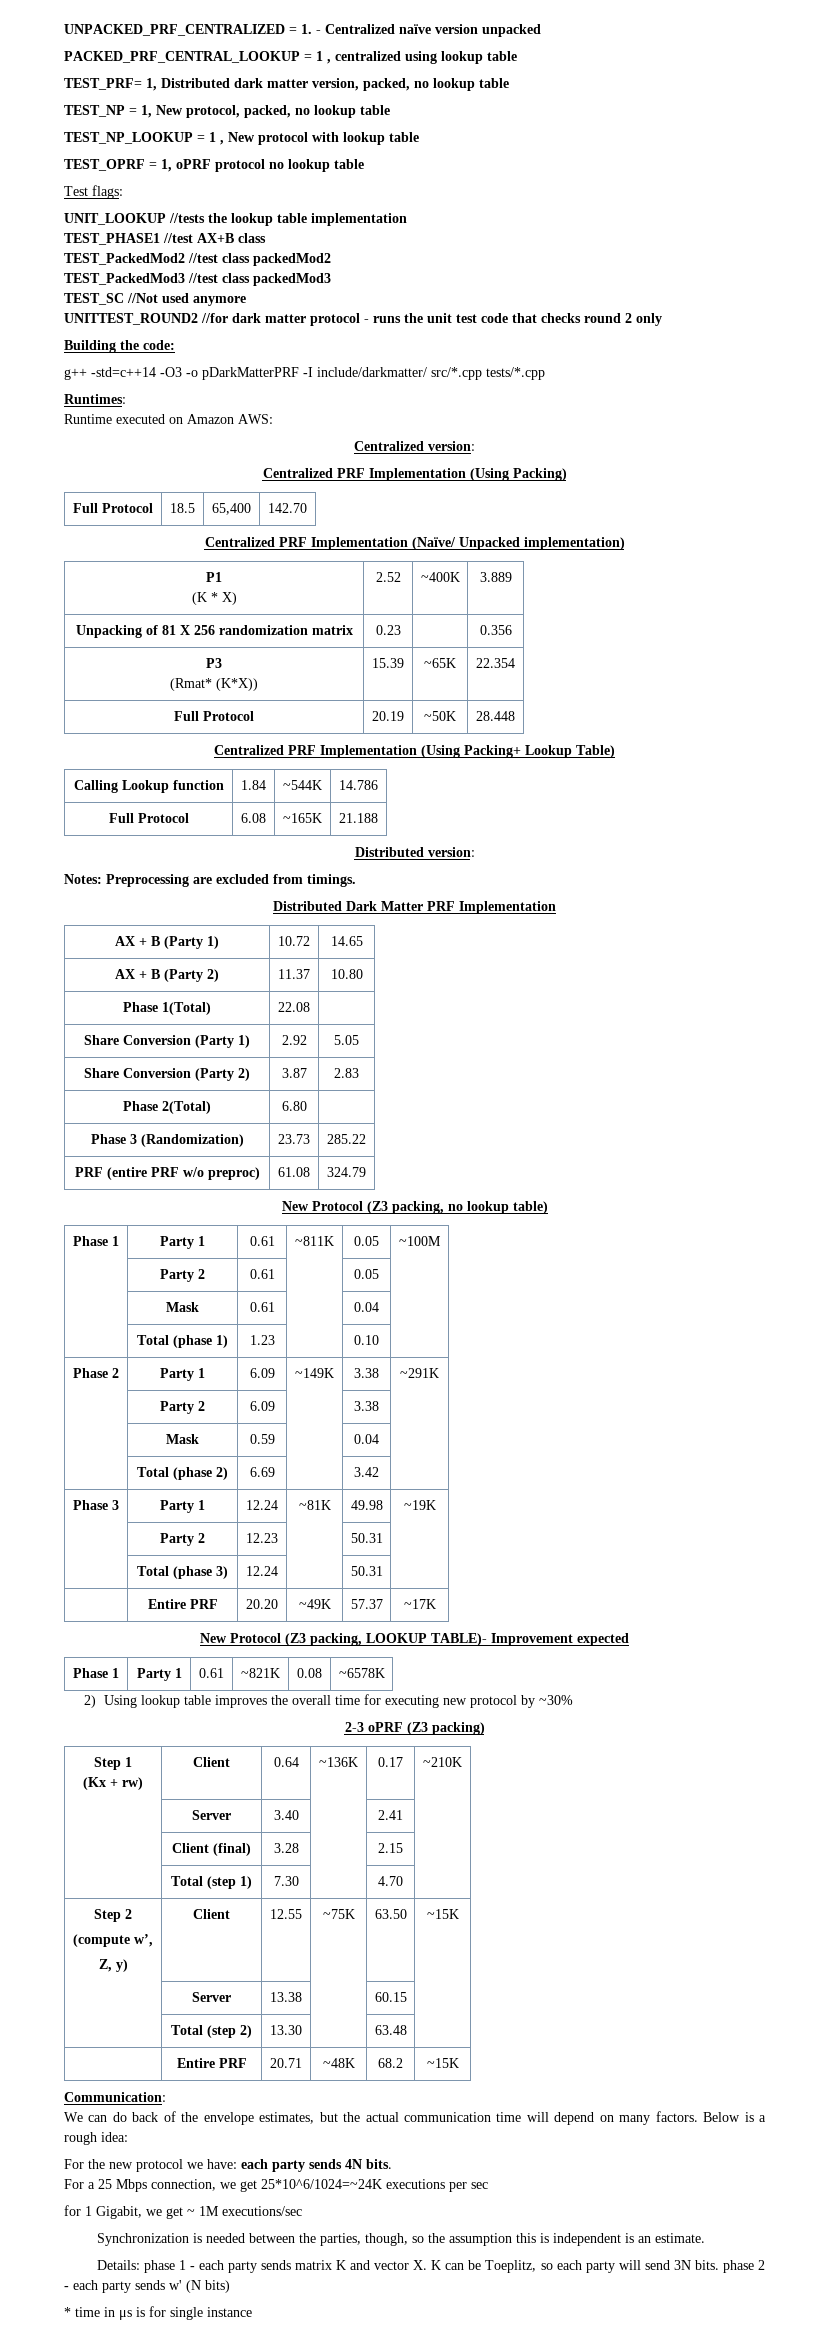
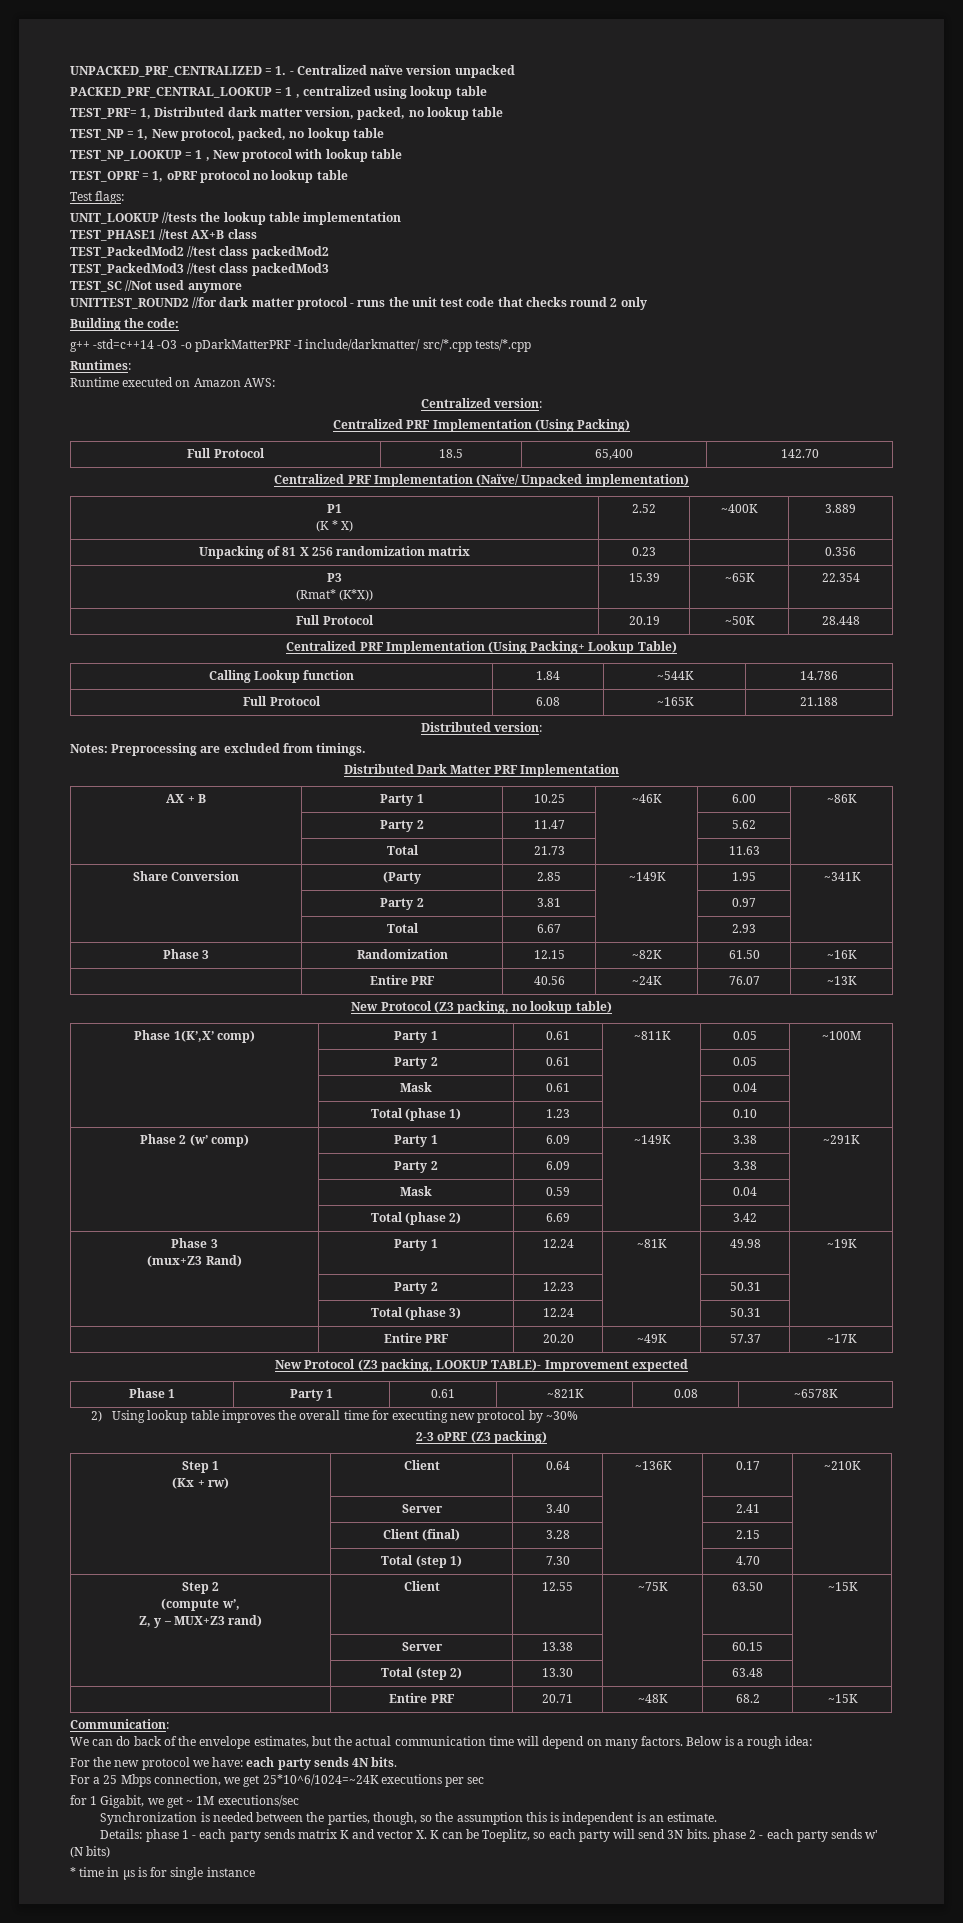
- AX + B (Party 1) | 10.72 | 14.65
- AX + B (Party 2) | 11.37 | 10.80
- Phase 1(Total) | 22.08 |
- Share Conversion (Party 1) | 2.92 | 5.05
- Share Conversion (Party 2) | 3.87 | 2.83
- Phase 2(Total) | 6.80 |
- Phase 3 (Randomization) | 23.73 | 285.22
- PRF (entire PRF w/o preproc) | 61.08 | 324.79
+ AX + B | Party 1 | 10.25 | ~46K | 6.00 | ~86K
+ | Party 2 | 11.47 | | 5.62 |
+ | Total | 21.73 | | 11.63 |
+ Share Conversion | (Party | 2.85 | ~149K | 1.95 | ~341K
+ | Party 2 | 3.81 | | 0.97 |
+ | Total | 6.67 | | 2.93 |
+ Phase 3 | Randomization | 12.15 | ~82K | 61.50 | ~16K
+ | Entire PRF | 40.56 | ~24K | 76.07 | ~13K
- Phase 1 | Party 1 | 0.61 | ~811K | 0.05 | ~100M
+ Phase 1(K’,X’ comp) | Party 1 | 0.61 | ~811K | 0.05 | ~100M
- Phase 2 | Party 1 | 6.09 | ~149K | 3.38 | ~291K
+ Phase 2 (w’ comp) | Party 1 | 6.09 | ~149K | 3.38 | ~291K
  | Total (phase 2) | 6.69 | | 3.42 |
- Phase 3 | Party 1 | 12.24 | ~81K | 49.98 | ~19K
+ Phase 3
+ (mux+Z3 Rand) | Party 1 | 12.24 | ~81K | 49.98 | ~19K
  Step 2
  (compute w’,
- Z, y) | Client | 12.55 | ~75K | 63.50 | ~15K
+ Z, y – MUX+Z3 rand) | Client | 12.55 | ~75K | 63.50 | ~15K

